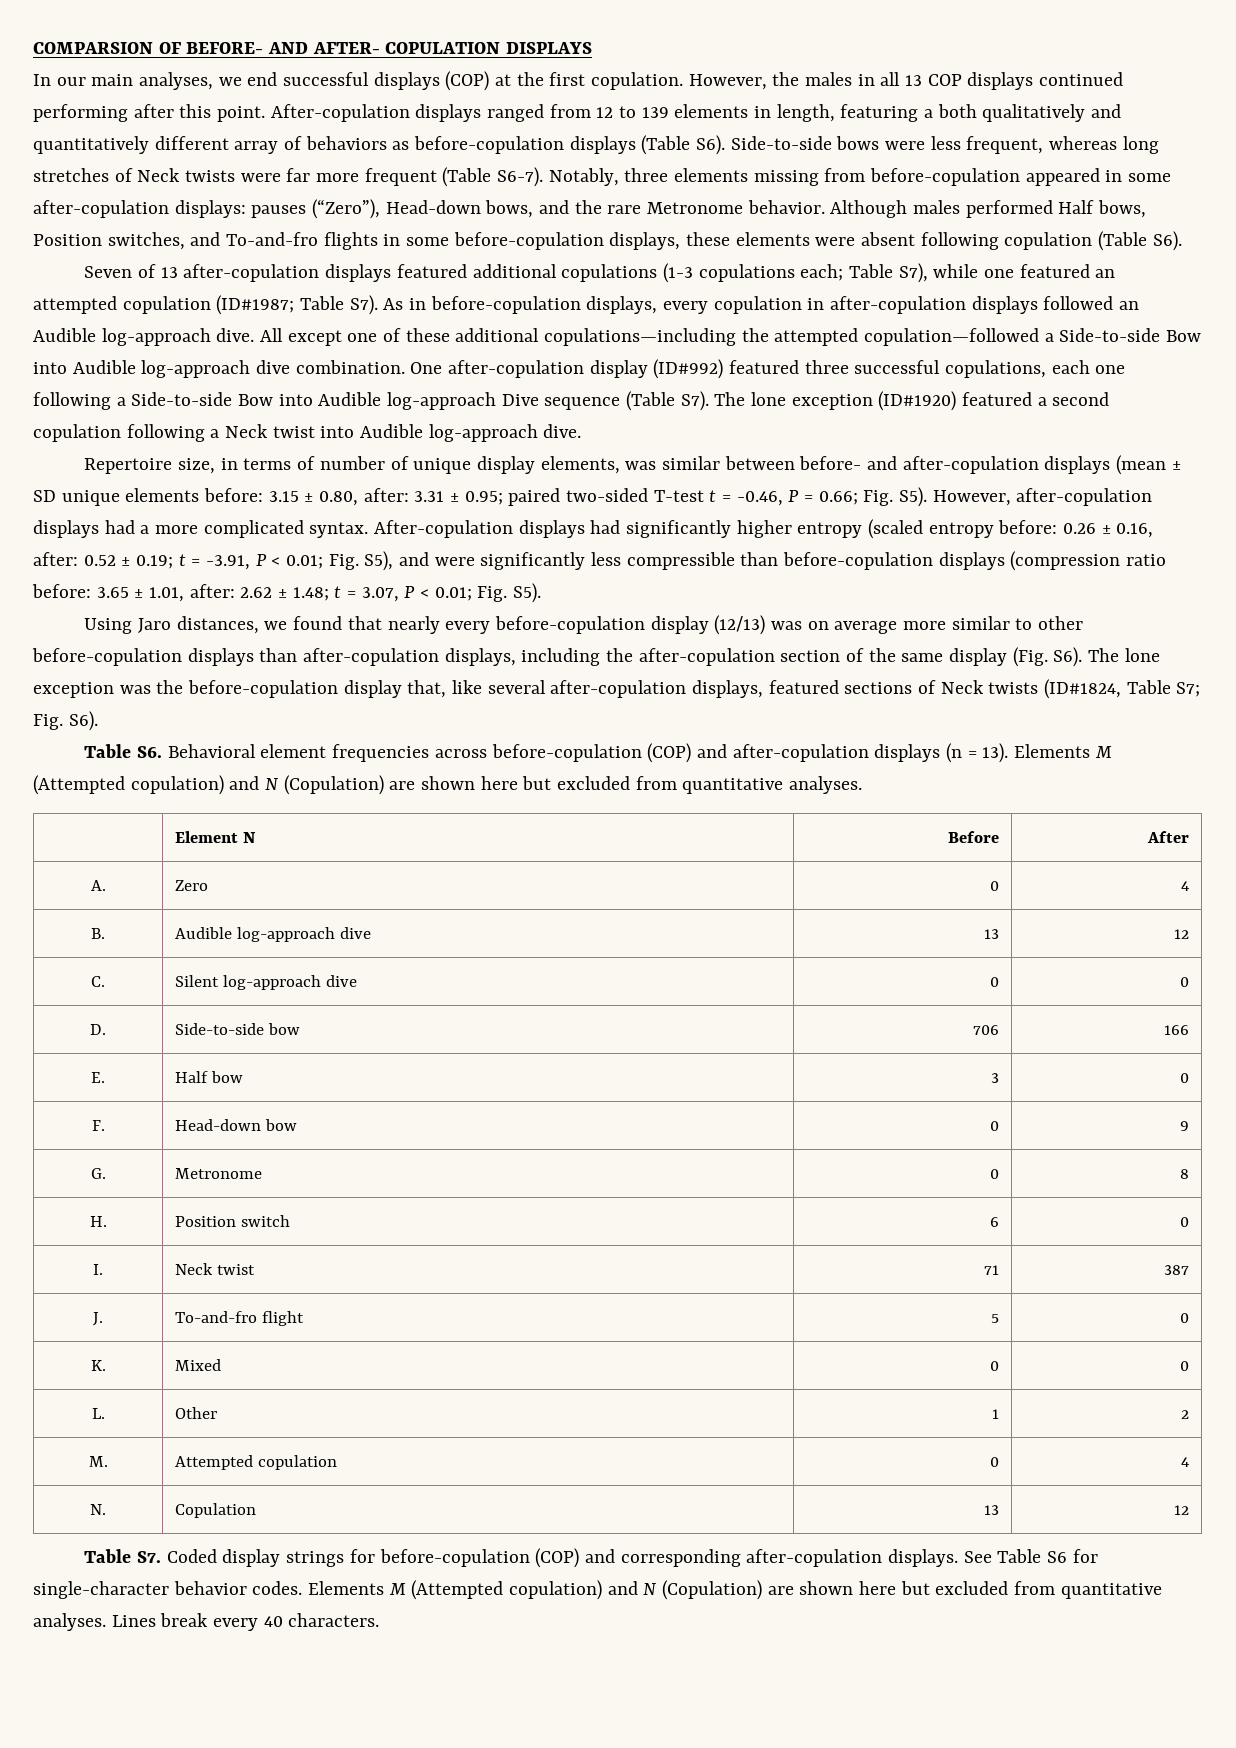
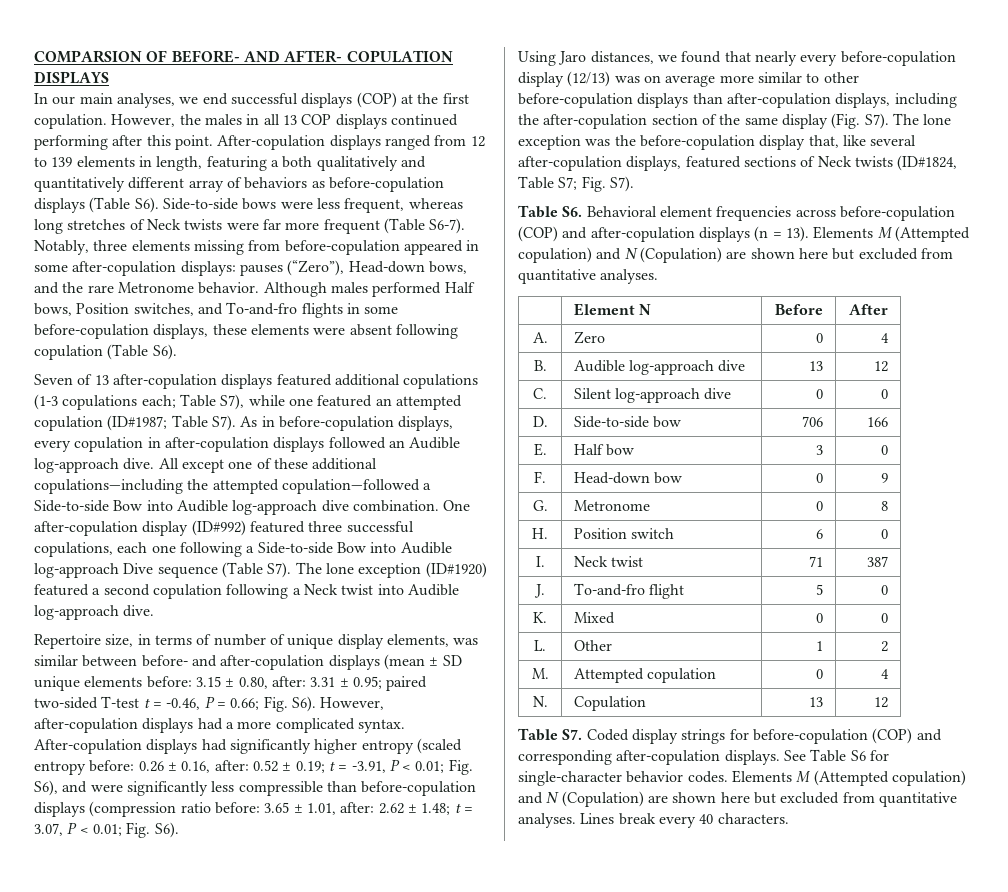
- Repertoire size, in terms of number of unique display elements, was similar between before- and after-copulation displays (mean ± SD unique elements before: 3.15 ± 0.80, after: 3.31 ± 0.95; paired two-sided T-test t = -0.46, P = 0.66; Fig. S5). However, after-copulation displays had a more complicated syntax.
+ Repertoire size, in terms of number of unique display elements, was similar between before- and after-copulation displays (mean ± SD unique elements before: 3.15 ± 0.80, after: 3.31 ± 0.95; paired two-sided T-test t = -0.46, P = 0.66; Fig. S6). However, after-copulation displays had a more complicated syntax.
- After-copulation displays had significantly higher entropy (scaled entropy before: 0.26 ± 0.16, after: 0.52 ± 0.19; t = -3.91, P < 0.01; Fig. S5), and were significantly less compressible than before-copulation displays (compression ratio before: 3.65 ± 1.01, after: 2.62 ± 1.48; t = 3.07, P < 0.01; Fig. S5).
+ After-copulation displays had significantly higher entropy (scaled entropy before: 0.26 ± 0.16, after: 0.52 ± 0.19; t = -3.91, P < 0.01; Fig. S6), and were significantly less compressible than before-copulation displays (compression ratio before: 3.65 ± 1.01, after: 2.62 ± 1.48; t = 3.07, P < 0.01; Fig. S6).
- Using Jaro distances, we found that nearly every before-copulation display (12/13) was on average more similar to other before-copulation displays than after-copulation displays, including the after-copulation section of the same display (Fig. S6). The lone exception was the before-copulation display that, like several after-copulation displays, featured sections of Neck twists (ID#1824, Table S7; Fig. S6).
+ Using Jaro distances, we found that nearly every before-copulation display (12/13) was on average more similar to other before-copulation displays than after-copulation displays, including the after-copulation section of the same display (Fig. S7). The lone exception was the before-copulation display that, like several after-copulation displays, featured sections of Neck twists (ID#1824, Table S7; Fig. S7).

